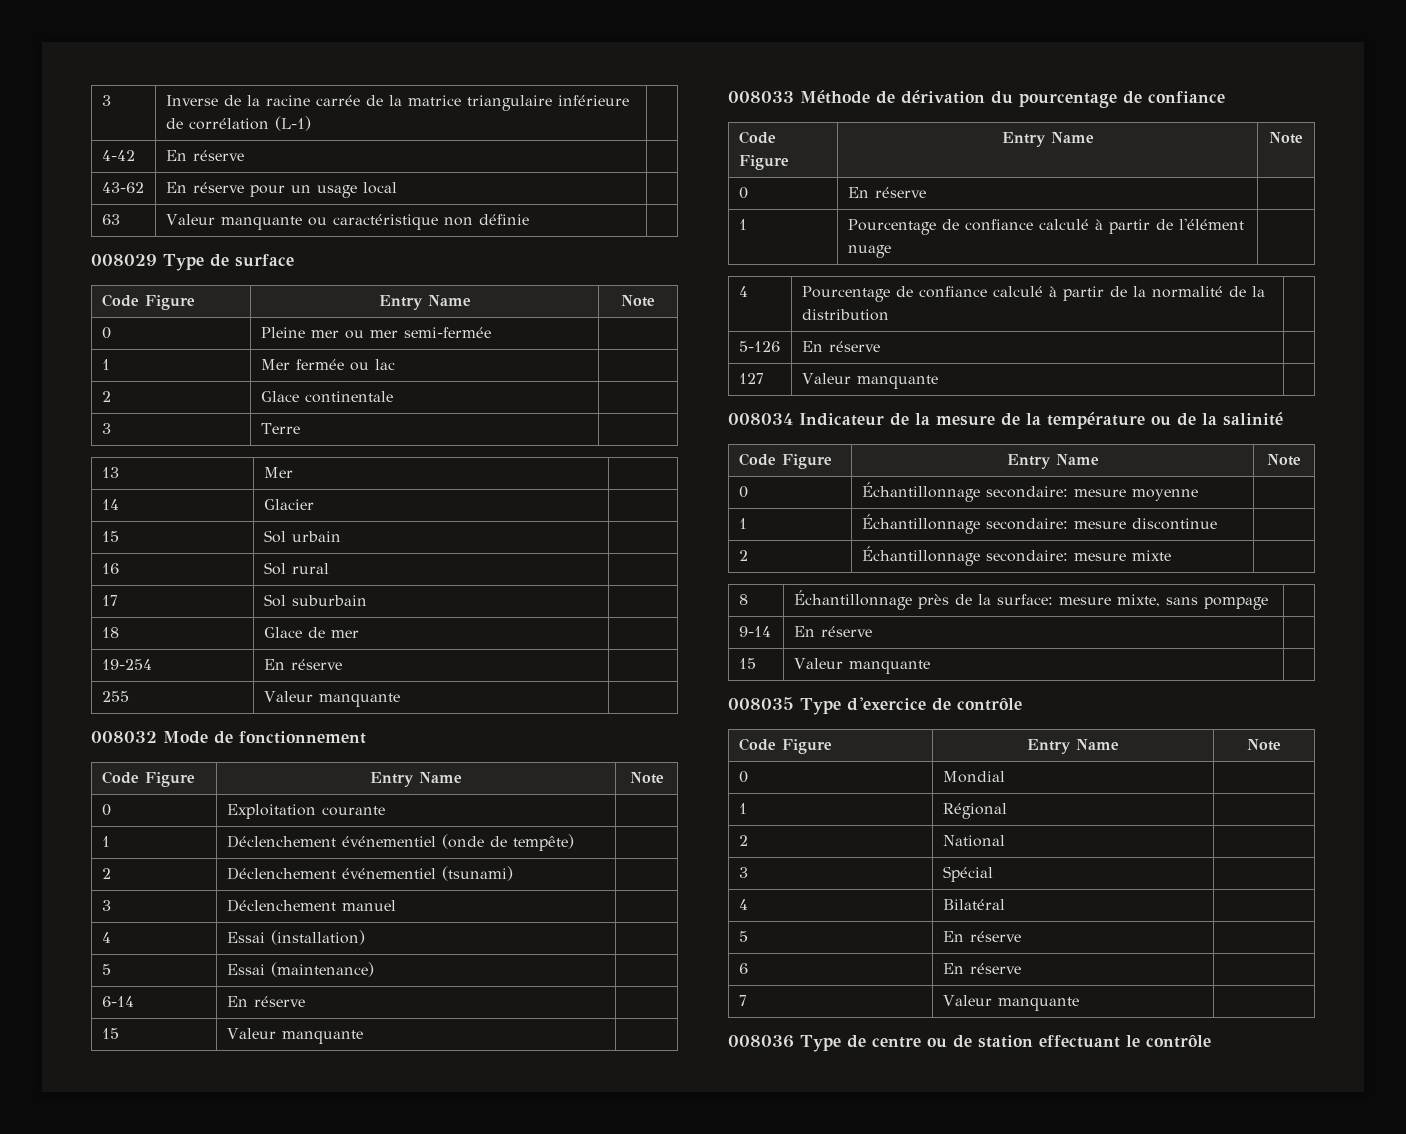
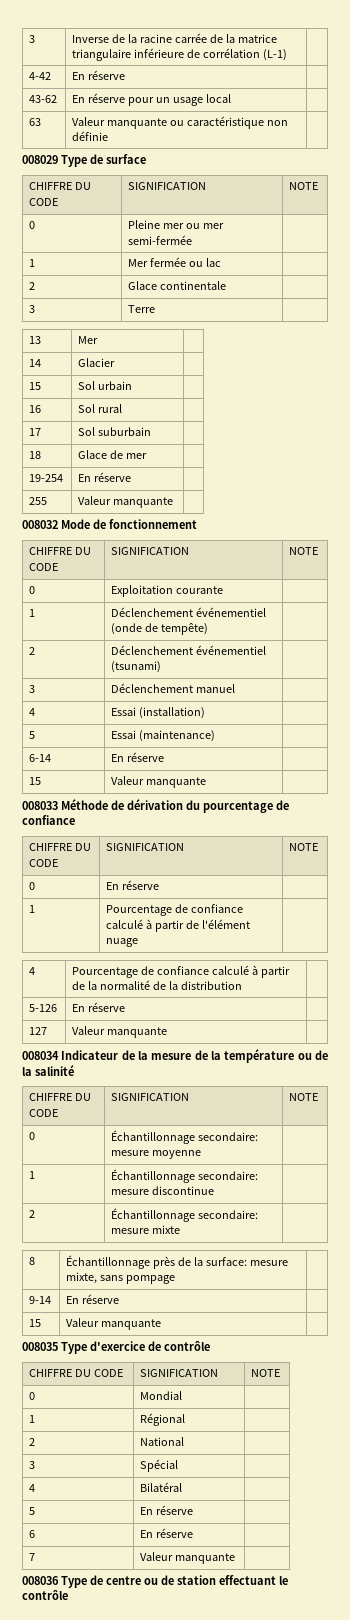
  008029 Type de surface
- Code Figure | Entry Name | Note
+ CHIFFRE DU CODE | SIGNIFICATION | NOTE
  008032 Mode de fonctionnement
- Code Figure | Entry Name | Note
+ CHIFFRE DU CODE | SIGNIFICATION | NOTE
  008033 Méthode de dérivation du pourcentage de confiance
- Code Figure | Entry Name | Note
+ CHIFFRE DU CODE | SIGNIFICATION | NOTE
  008034 Indicateur de la mesure de la température ou de la salinité
- Code Figure | Entry Name | Note
+ CHIFFRE DU CODE | SIGNIFICATION | NOTE
  008035 Type d'exercice de contrôle
- Code Figure | Entry Name | Note
+ CHIFFRE DU CODE | SIGNIFICATION | NOTE

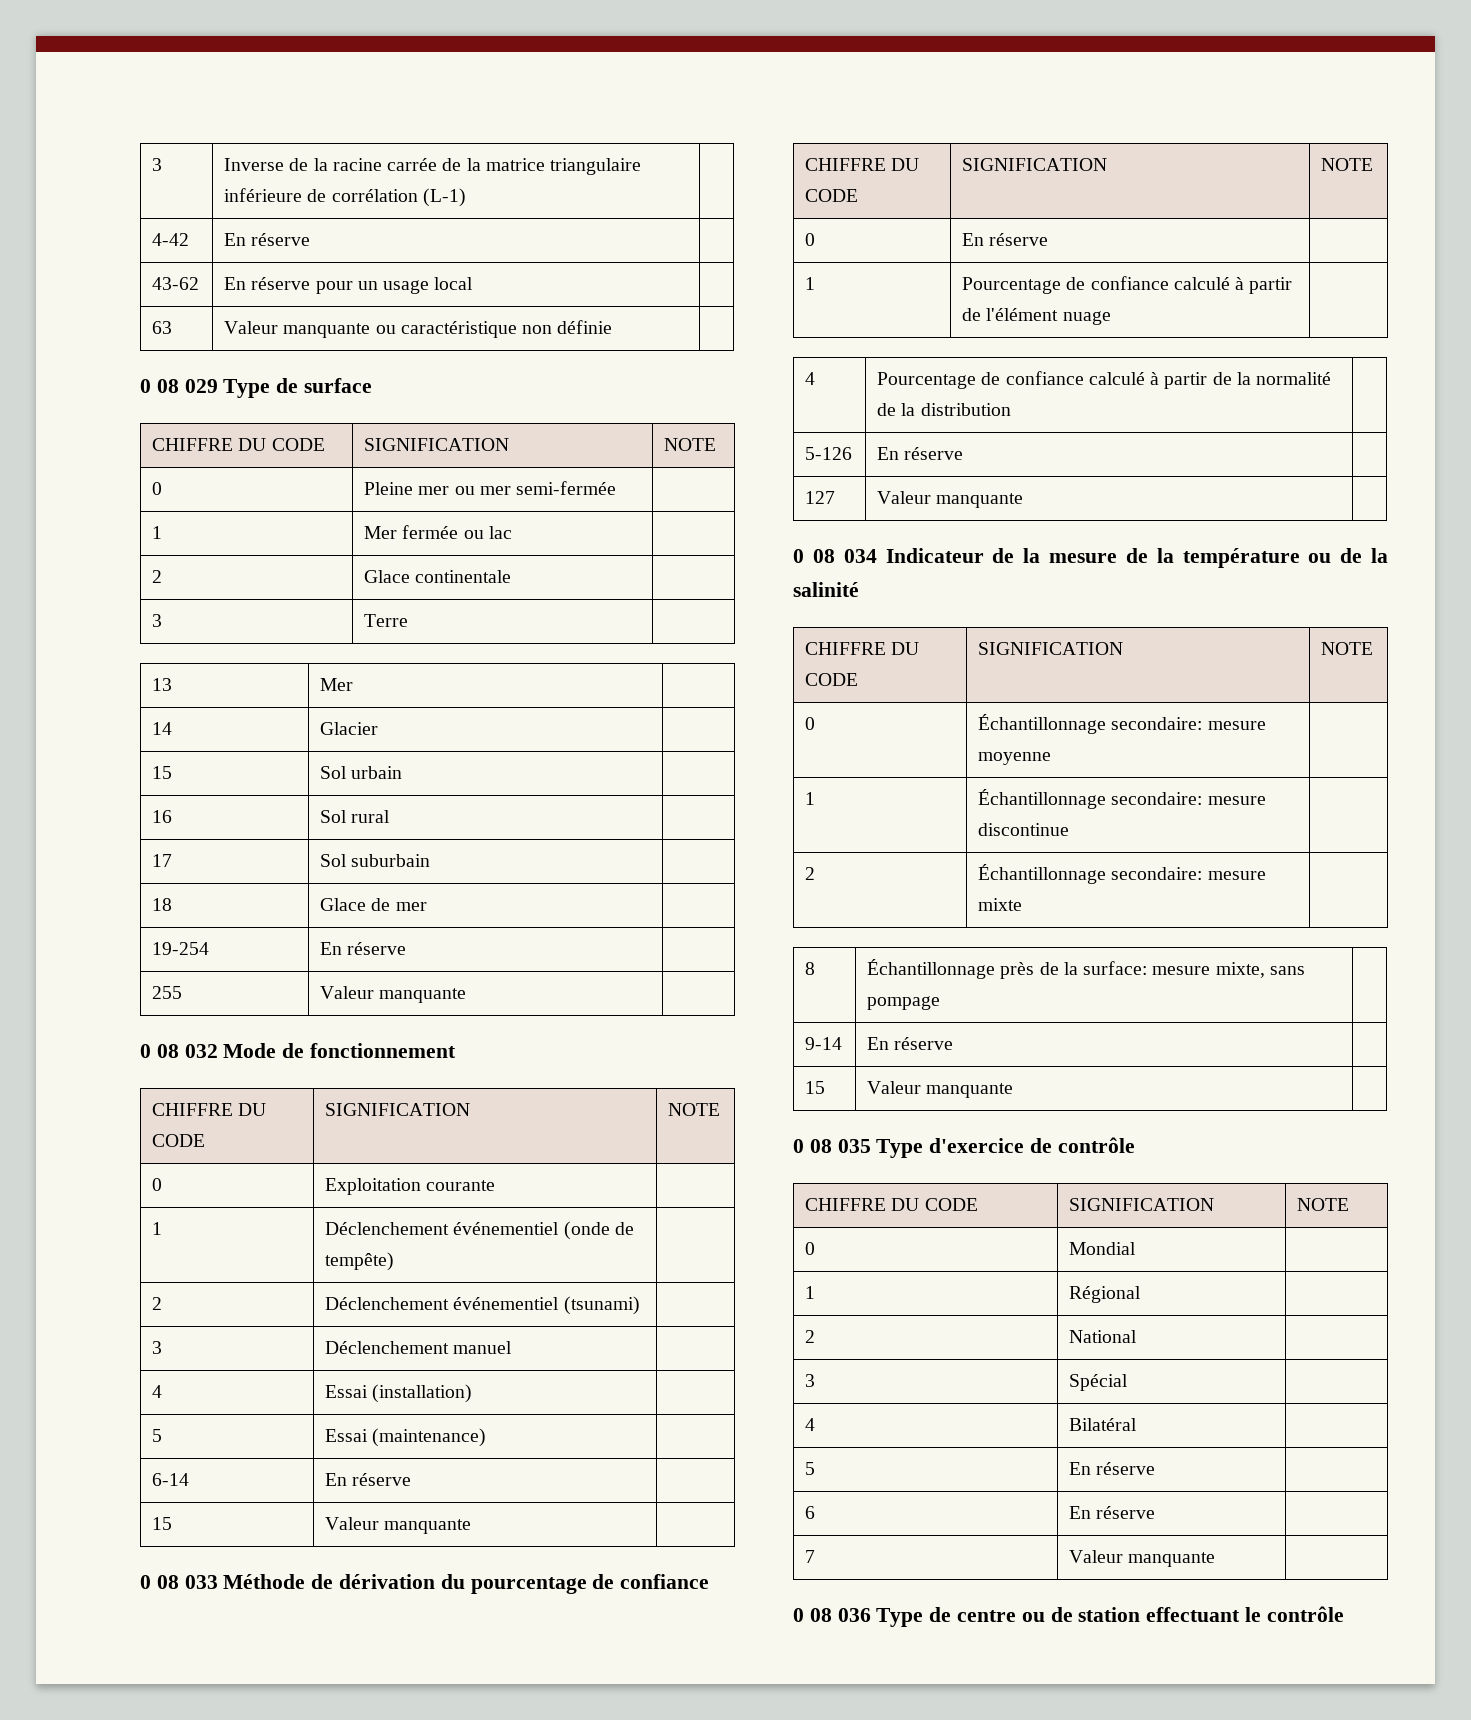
- 008029 Type de surface
+ 0 08 029 Type de surface
- 008032 Mode de fonctionnement
+ 0 08 032 Mode de fonctionnement
- 008033 Méthode de dérivation du pourcentage de confiance
+ 0 08 033 Méthode de dérivation du pourcentage de confiance
- 008034 Indicateur de la mesure de la température ou de la salinité
+ 0 08 034 Indicateur de la mesure de la température ou de la salinité
- 008035 Type d'exercice de contrôle
+ 0 08 035 Type d'exercice de contrôle
- 008036 Type de centre ou de station effectuant le contrôle
+ 0 08 036 Type de centre ou de station effectuant le contrôle

